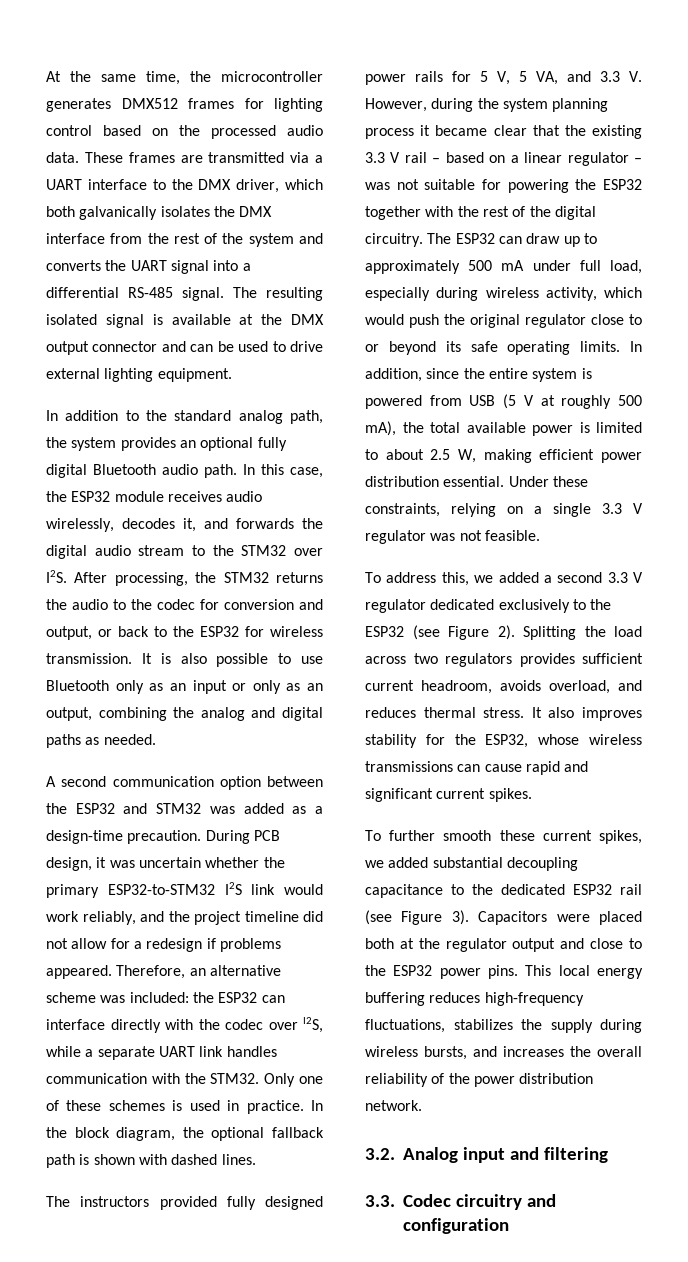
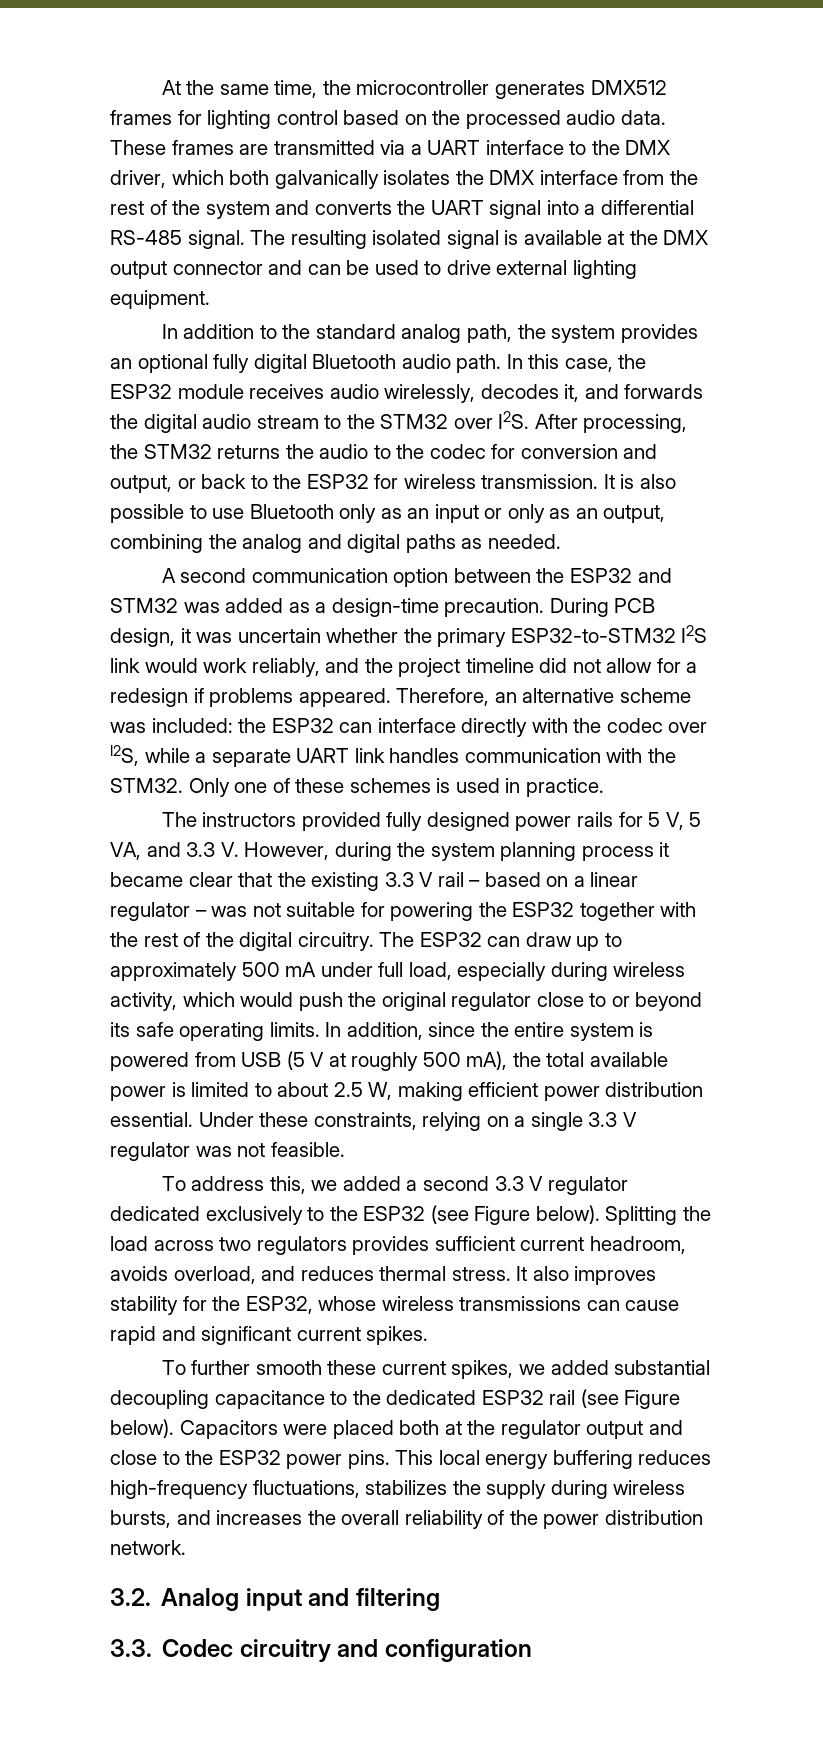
- In the block diagram, the optional fallback path is shown with dashed lines.
- To address this, we added a second 3.3 V regulator dedicated exclusively to the ESP32 (see Figure 2).
+ To address this, we added a second 3.3 V regulator dedicated exclusively to the ESP32 (see Figure below).
- To further smooth these current spikes, we added substantial decoupling capacitance to the dedicated ESP32 rail (see Figure 3).
+ To further smooth these current spikes, we added substantial decoupling capacitance to the dedicated ESP32 rail (see Figure below).

